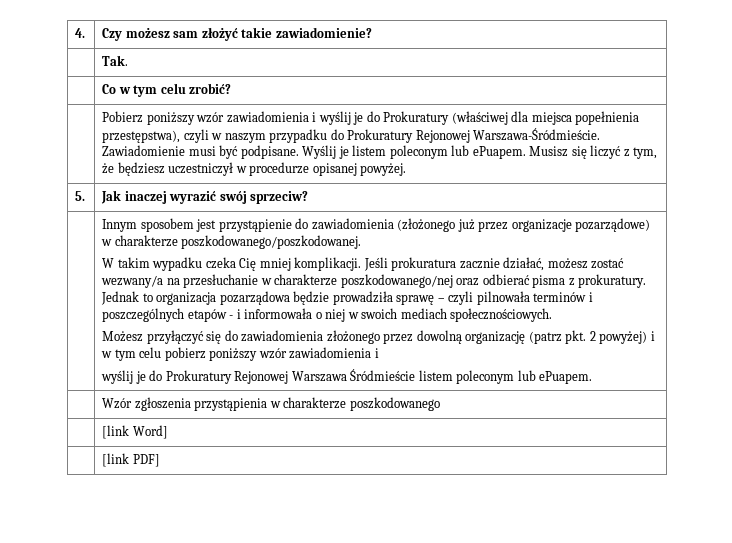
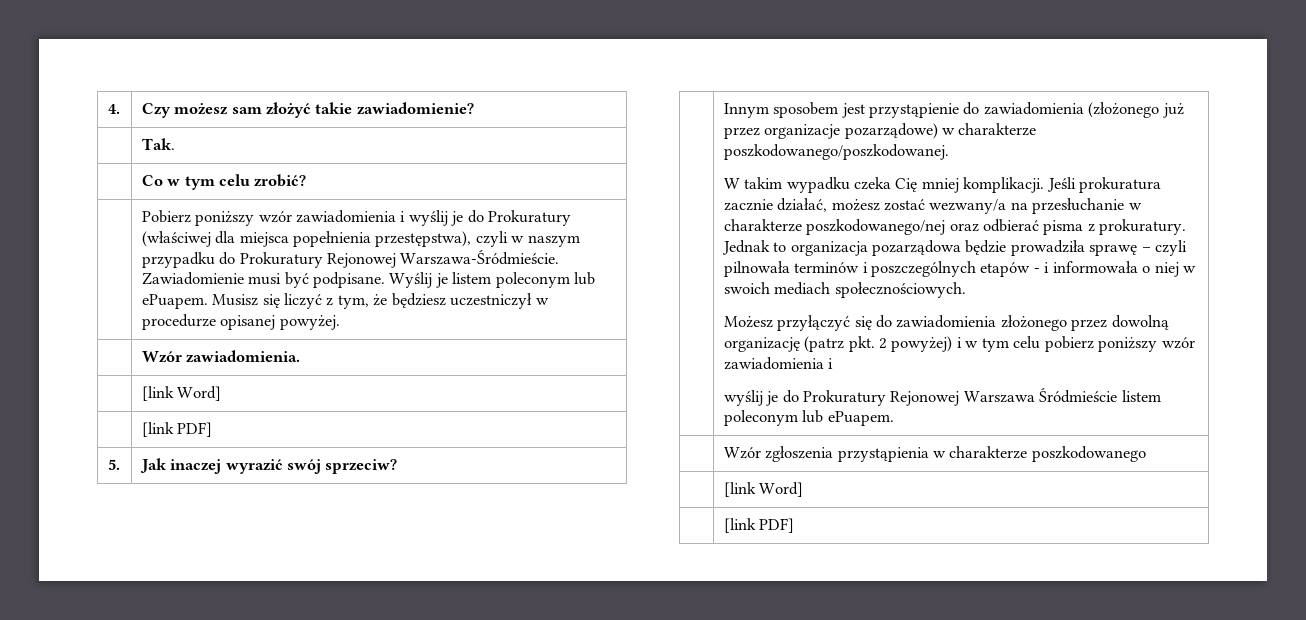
+ | Wzór zawiadomienia.
+ | [link Word]
+ | [link PDF]

